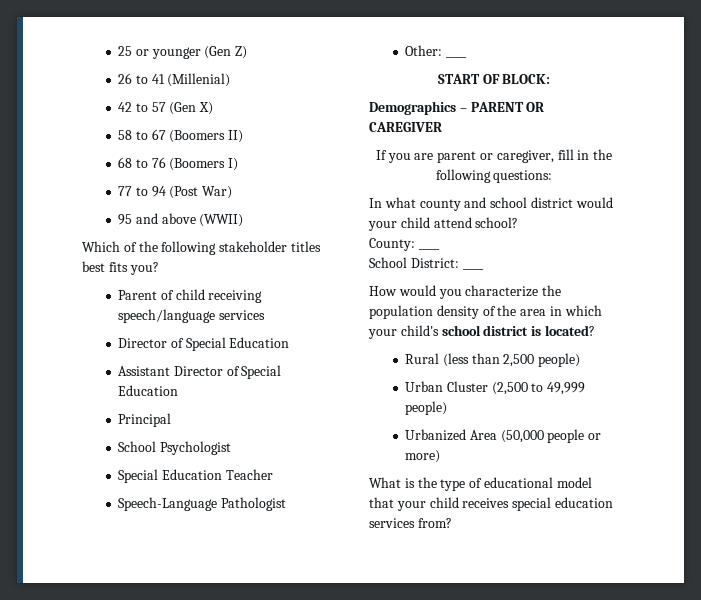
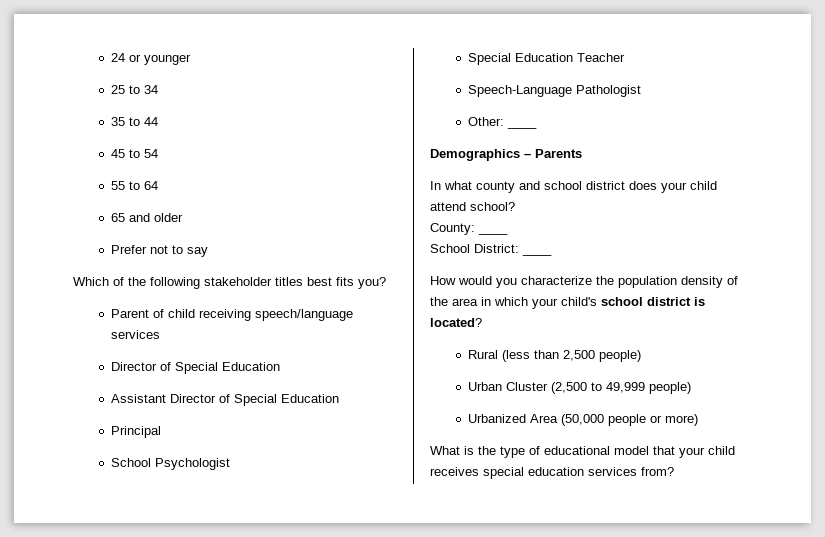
- 25 or younger (Gen Z)
- 26 to 41 (Millenial)
- 42 to 57 (Gen X)
- 58 to 67 (Boomers II)
- 68 to 76 (Boomers I)
- 77 to 94 (Post War)
- 95 and above (WWII)
+ 24 or younger
+ 25 to 34
+ 35 to 44
+ 45 to 54
+ 55 to 64
+ 65 and older
+ Prefer not to say
- START OF BLOCK:
- Demographics – PARENT OR CAREGIVER
- If you are parent or caregiver, fill in the following questions:
+ Demographics – Parents
- In what county and school district would your child attend school?
+ In what county and school district does your child attend school?

